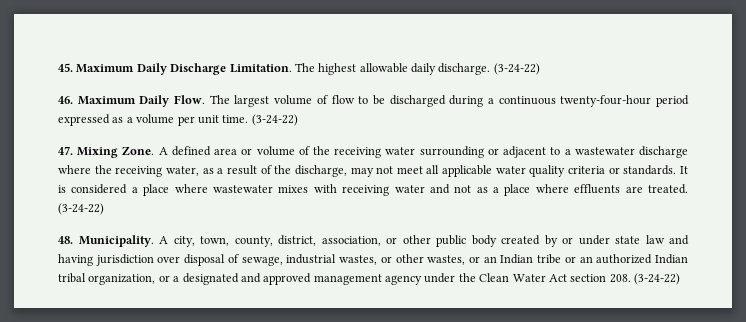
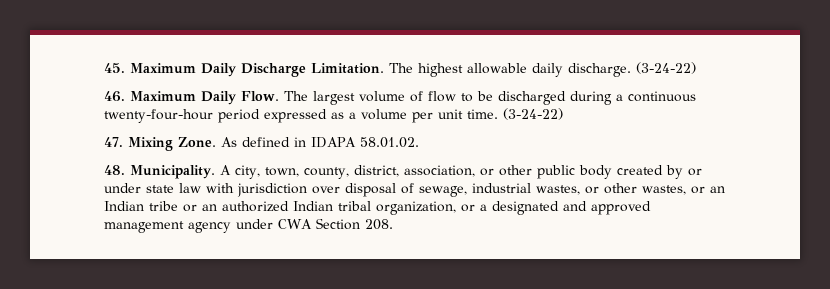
- A defined area or volume of the receiving water surrounding or adjacent to a wastewater discharge where the receiving water, as a result of the discharge, may not meet all applicable water quality criteria or standards. It is considered a place where wastewater mixes with receiving water and not as a place where effluents are treated. (3-24-22)
+ As defined in IDAPA 58.01.02.
- A city, town, county, district, association, or other public body created by or under state law and having jurisdiction over disposal of sewage, industrial wastes, or other wastes, or an Indian tribe or an authorized Indian tribal organization, or a designated and approved management agency under the Clean Water Act section 208. (3-24-22)
+ A city, town, county, district, association, or other public body created by or under state law with jurisdiction over disposal of sewage, industrial wastes, or other wastes, or an Indian tribe or an authorized Indian tribal organization, or a designated and approved management agency under CWA Section 208.

